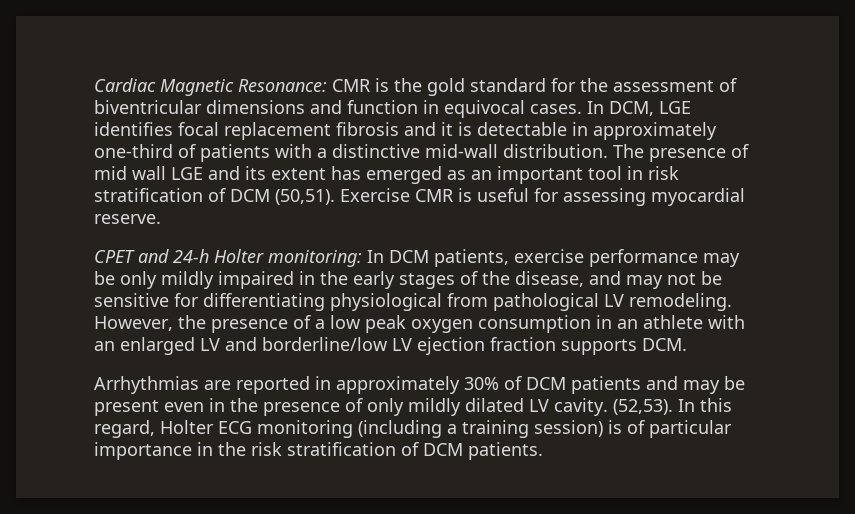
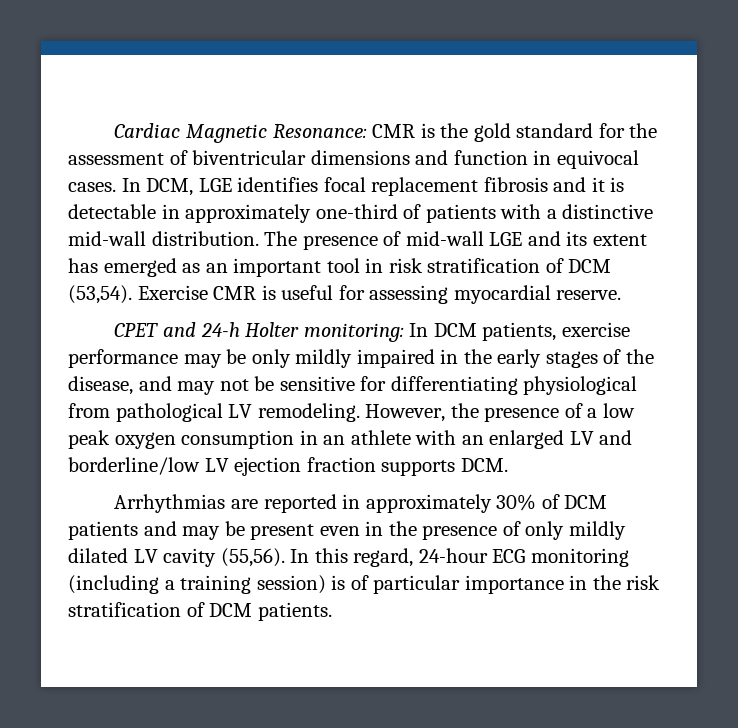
- The presence of mid wall LGE and its extent has emerged as an important tool in risk stratification of DCM (50,51).
+ The presence of mid-wall LGE and its extent has emerged as an important tool in risk stratification of DCM (53,54).
- Arrhythmias are reported in approximately 30% of DCM patients and may be present even in the presence of only mildly dilated LV cavity. (52,53).
+ Arrhythmias are reported in approximately 30% of DCM patients and may be present even in the presence of only mildly dilated LV cavity (55,56).
- In this regard, Holter ECG monitoring (including a training session) is of particular importance in the risk stratification of DCM patients.
+ In this regard, 24-hour ECG monitoring (including a training session) is of particular importance in the risk stratification of DCM patients.

